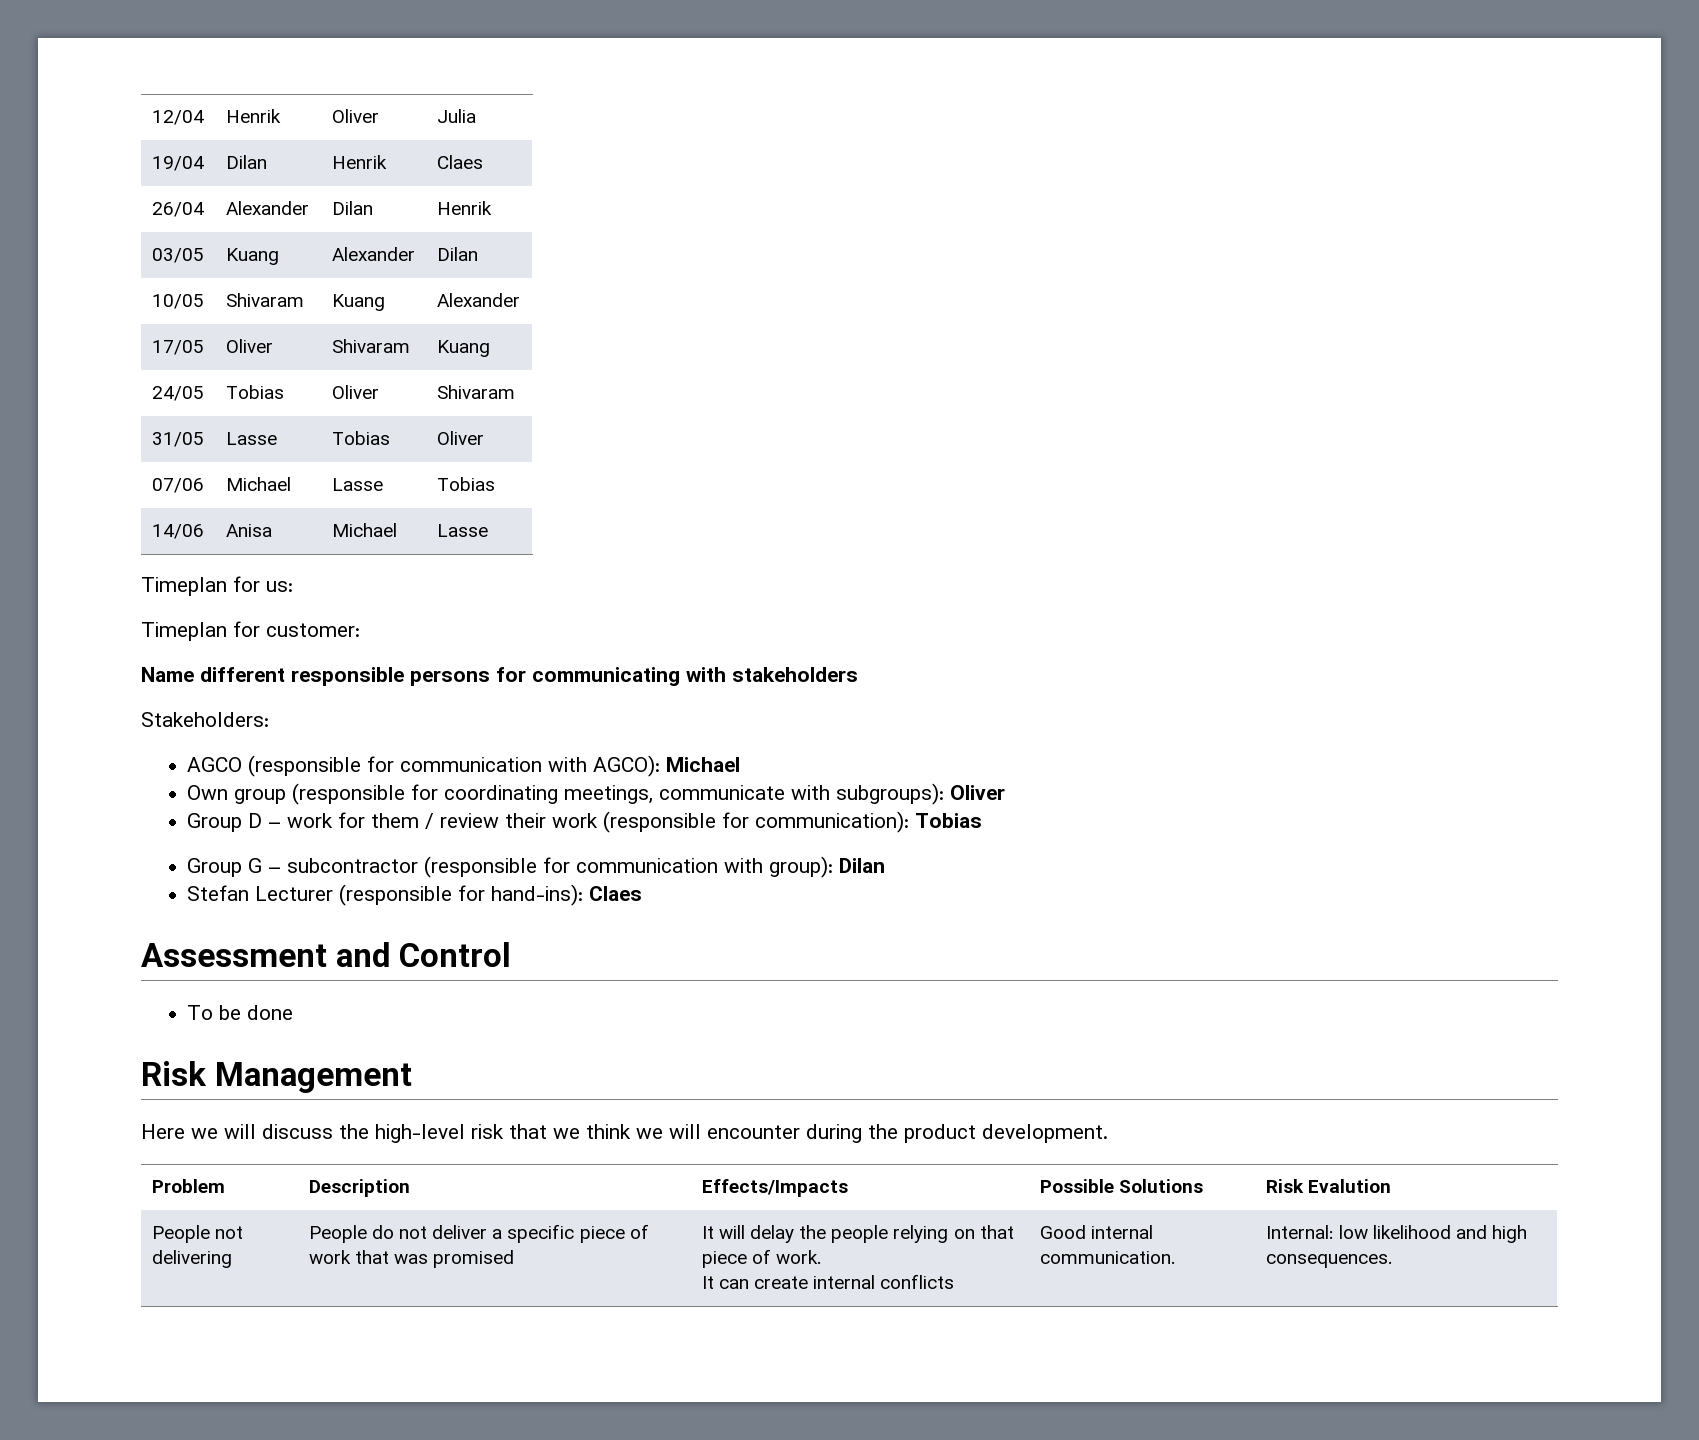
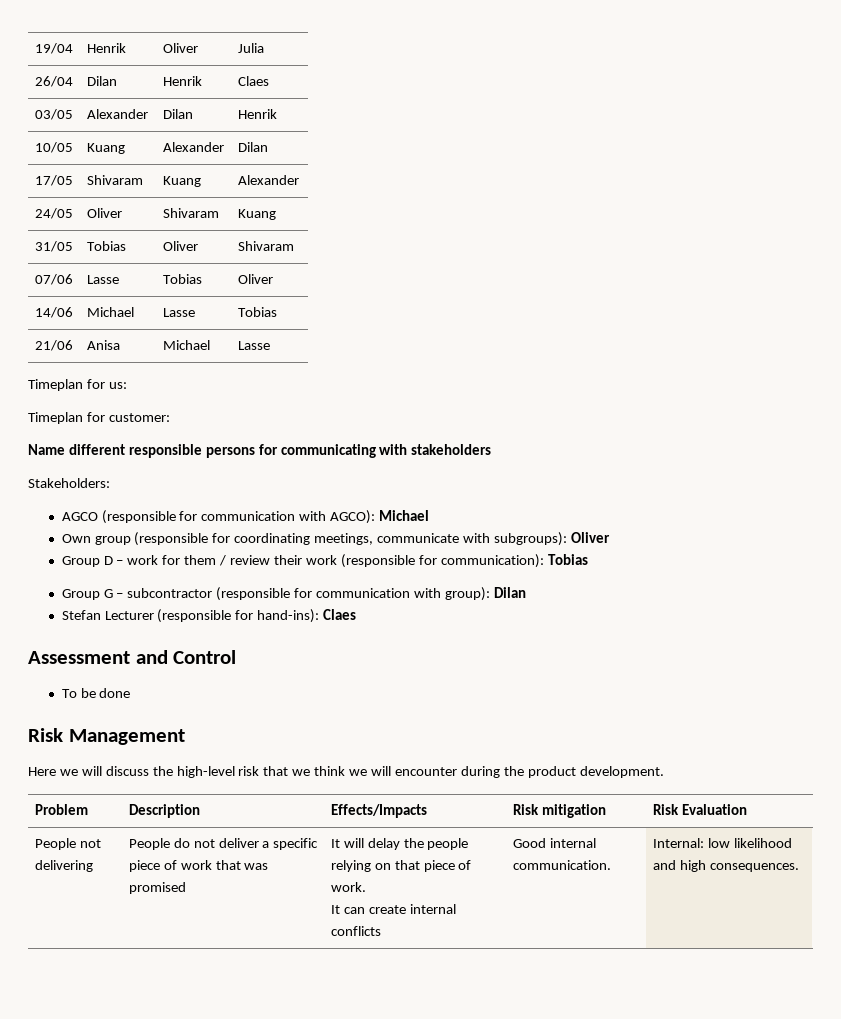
- 12/04 | Henrik | Oliver | Julia
+ 19/04 | Henrik | Oliver | Julia
- 19/04 | Dilan | Henrik | Claes
+ 26/04 | Dilan | Henrik | Claes
- 26/04 | Alexander | Dilan | Henrik
+ 03/05 | Alexander | Dilan | Henrik
- 03/05 | Kuang | Alexander | Dilan
+ 10/05 | Kuang | Alexander | Dilan
- 10/05 | Shivaram | Kuang | Alexander
+ 17/05 | Shivaram | Kuang | Alexander
- 17/05 | Oliver | Shivaram | Kuang
+ 24/05 | Oliver | Shivaram | Kuang
- 24/05 | Tobias | Oliver | Shivaram
+ 31/05 | Tobias | Oliver | Shivaram
- 31/05 | Lasse | Tobias | Oliver
+ 07/06 | Lasse | Tobias | Oliver
- 07/06 | Michael | Lasse | Tobias
+ 14/06 | Michael | Lasse | Tobias
- 14/06 | Anisa | Michael | Lasse
+ 21/06 | Anisa | Michael | Lasse
- Problem | Description | Effects/Impacts | Possible Solutions | Risk Evalution
+ Problem | Description | Effects/Impacts | Risk mitigation | Risk Evaluation

